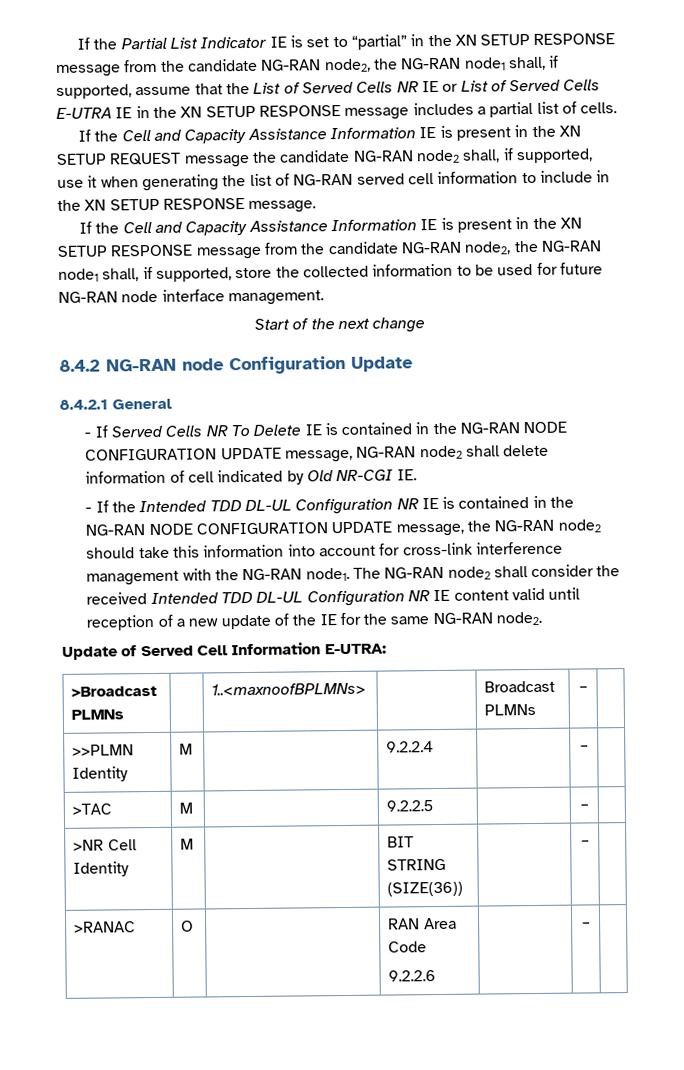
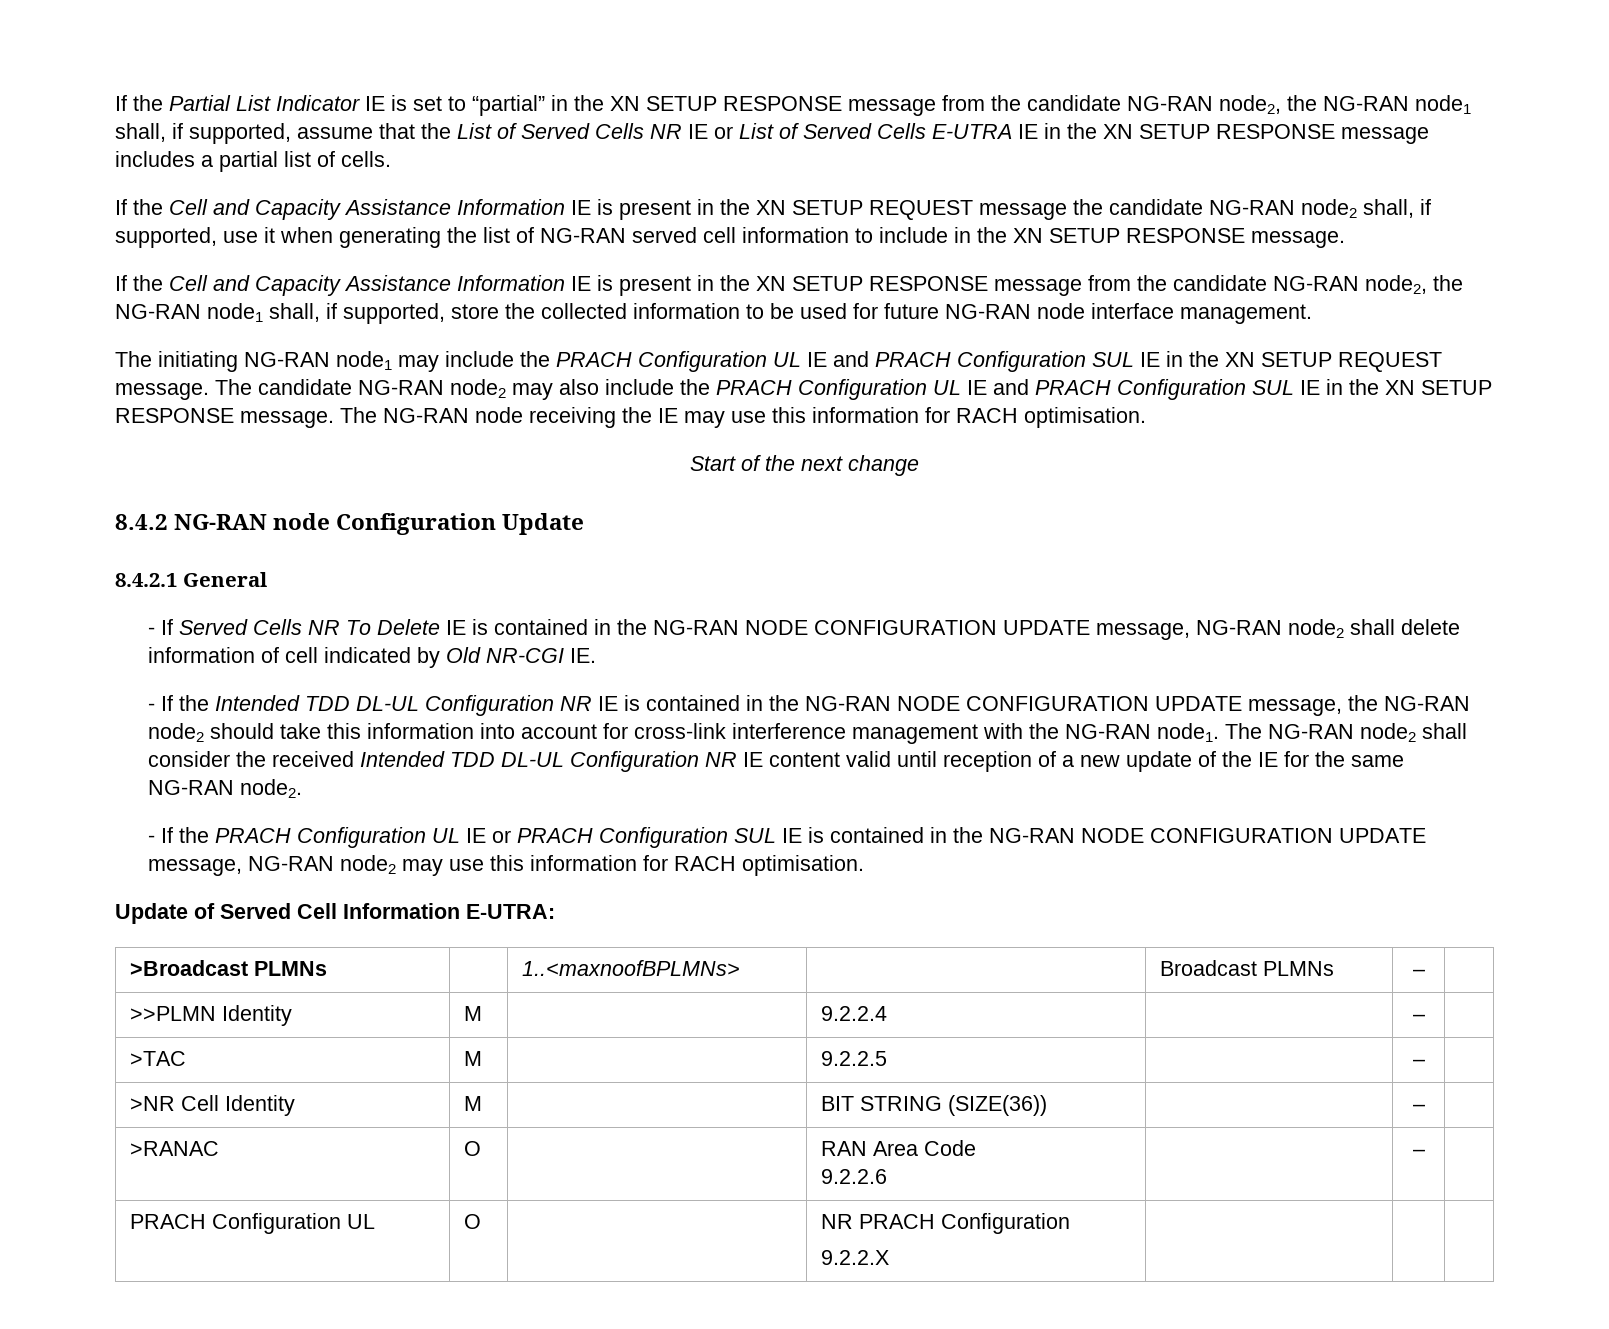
+ The initiating NG-RAN node1 may include the PRACH Configuration UL IE and PRACH Configuration SUL IE in the XN SETUP REQUEST message. The candidate NG-RAN node2 may also include the PRACH Configuration UL IE and PRACH Configuration SUL IE in the XN SETUP RESPONSE message. The NG-RAN node receiving the IE may use this information for RACH optimisation.
+ - If the PRACH Configuration UL IE or PRACH Configuration SUL IE is contained in the NG-RAN NODE CONFIGURATION UPDATE message, NG-RAN node2 may use this information for RACH optimisation.
+ PRACH Configuration UL | O | | NR PRACH Configuration
+ 9.2.2.X | | |

